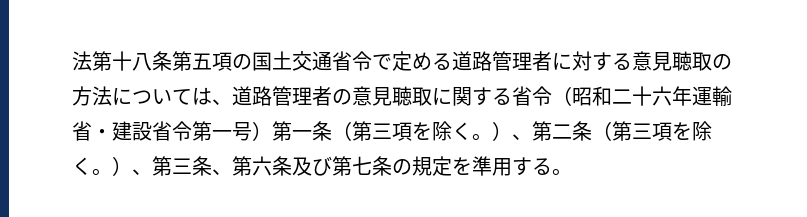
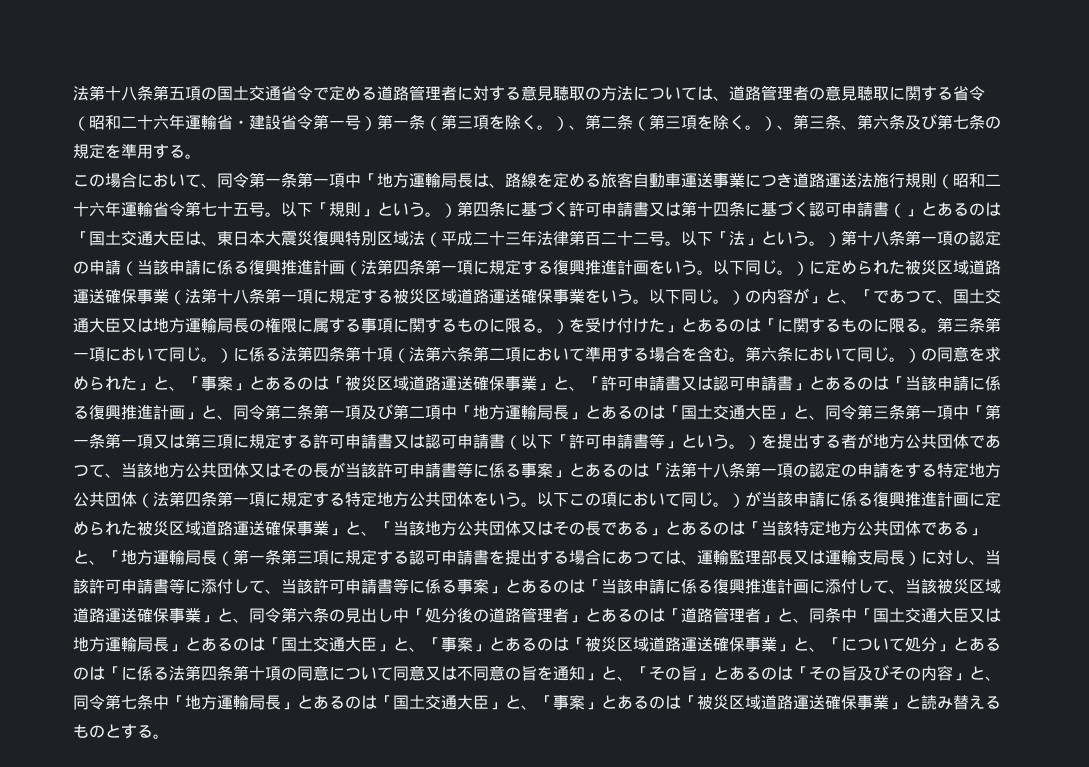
+ この場合において、同令第一条第一項中「地方運輸局長は、路線を定める旅客自動車運送事業につき道路運送法施行規則（昭和二十六年運輸省令第七十五号。以下「規則」という。）第四条に基づく許可申請書又は第十四条に基づく認可申請書（」とあるのは「国土交通大臣は、東日本大震災復興特別区域法（平成二十三年法律第百二十二号。以下「法」という。）第十八条第一項の認定の申請（当該申請に係る復興推進計画（法第四条第一項に規定する復興推進計画をいう。以下同じ。）に定められた被災区域道路運送確保事業（法第十八条第一項に規定する被災区域道路運送確保事業をいう。以下同じ。）の内容が」と、「であつて、国土交通大臣又は地方運輸局長の権限に属する事項に関するものに限る。）を受け付けた」とあるのは「に関するものに限る。第三条第一項において同じ。）に係る法第四条第十項（法第六条第二項において準用する場合を含む。第六条において同じ。）の同意を求められた」と、「事案」とあるのは「被災区域道路運送確保事業」と、「許可申請書又は認可申請書」とあるのは「当該申請に係る復興推進計画」と、同令第二条第一項及び第二項中「地方運輸局長」とあるのは「国土交通大臣」と、同令第三条第一項中「第一条第一項又は第三項に規定する許可申請書又は認可申請書（以下「許可申請書等」という。）を提出する者が地方公共団体であつて、当該地方公共団体又はその長が当該許可申請書等に係る事案」とあるのは「法第十八条第一項の認定の申請をする特定地方公共団体（法第四条第一項に規定する特定地方公共団体をいう。以下この項において同じ。）が当該申請に係る復興推進計画に定められた被災区域道路運送確保事業」と、「当該地方公共団体又はその長である」とあるのは「当該特定地方公共団体である」と、「地方運輸局長（第一条第三項に規定する認可申請書を提出する場合にあつては、運輸監理部長又は運輸支局長）に対し、当該許可申請書等に添付して、当該許可申請書等に係る事案」とあるのは「当該申請に係る復興推進計画に添付して、当該被災区域道路運送確保事業」と、同令第六条の見出し中「処分後の道路管理者」とあるのは「道路管理者」と、同条中「国土交通大臣又は地方運輸局長」とあるのは「国土交通大臣」と、「事案」とあるのは「被災区域道路運送確保事業」と、「について処分」とあるのは「に係る法第四条第十項の同意について同意又は不同意の旨を通知」と、「その旨」とあるのは「その旨及びその内容」と、同令第七条中「地方運輸局長」とあるのは「国土交通大臣」と、「事案」とあるのは「被災区域道路運送確保事業」と読み替えるものとする。

